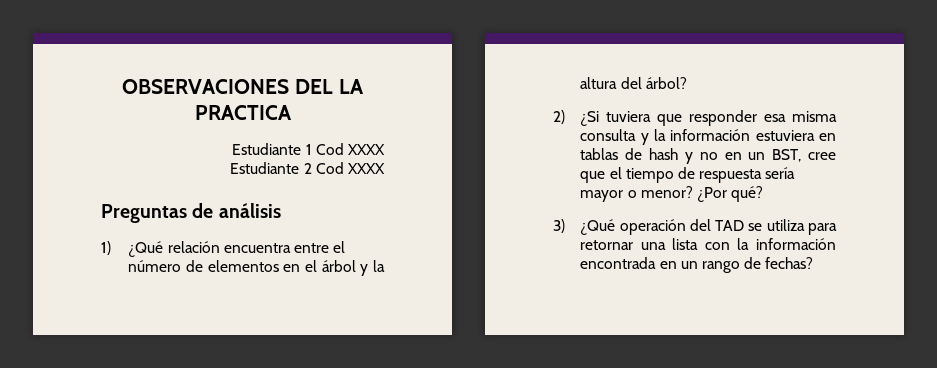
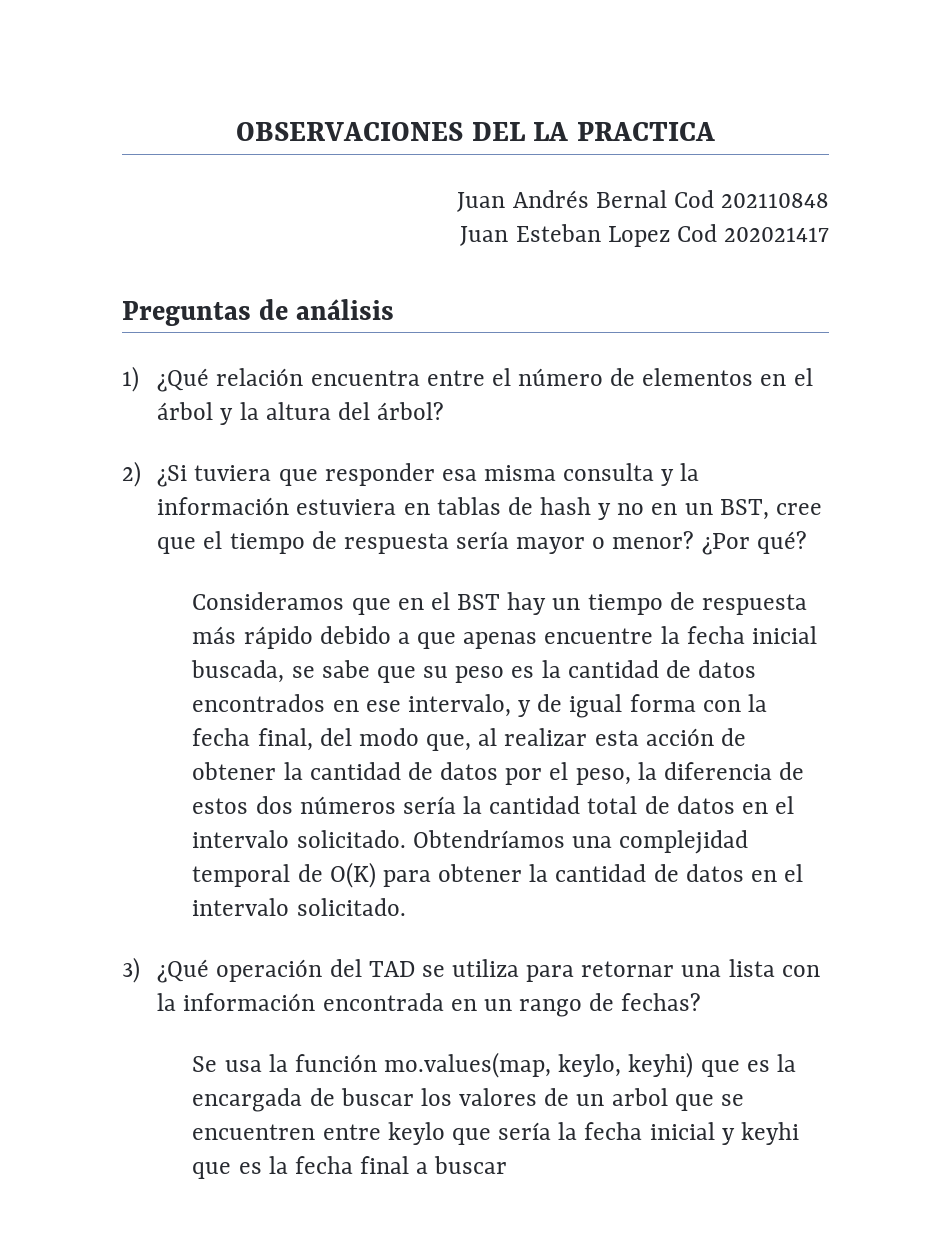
- Estudiante 1 Cod XXXX
- Estudiante 2 Cod XXXX
+ Juan Andrés Bernal Cod 202110848
+ Juan Esteban Lopez Cod 202021417
+ Consideramos que en el BST hay un tiempo de respuesta más rápido debido a que apenas encuentre la fecha inicial buscada, se sabe que su peso es la cantidad de datos encontrados en ese intervalo, y de igual forma con la fecha final, del modo que, al realizar esta acción de obtener la cantidad de datos por el peso, la diferencia de estos dos números sería la cantidad total de datos en el intervalo solicitado. Obtendríamos una complejidad temporal de O(K) para obtener la cantidad de datos en el intervalo solicitado.
+ Se usa la función mo.values(map, keylo, keyhi) que es la encargada de buscar los valores de un arbol que se encuentren entre keylo que sería la fecha inicial y keyhi que es la fecha final a buscar

